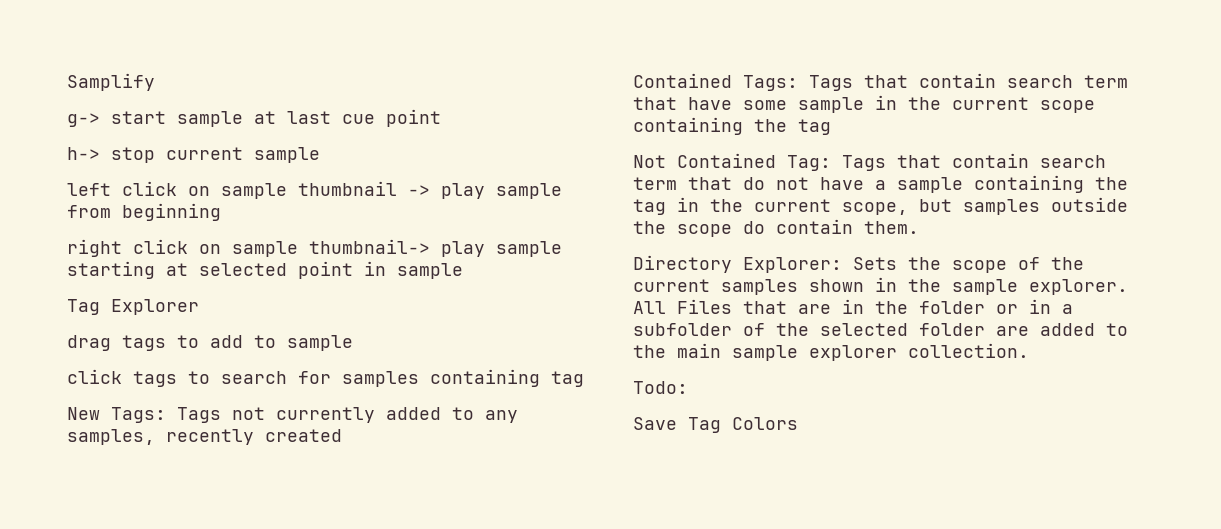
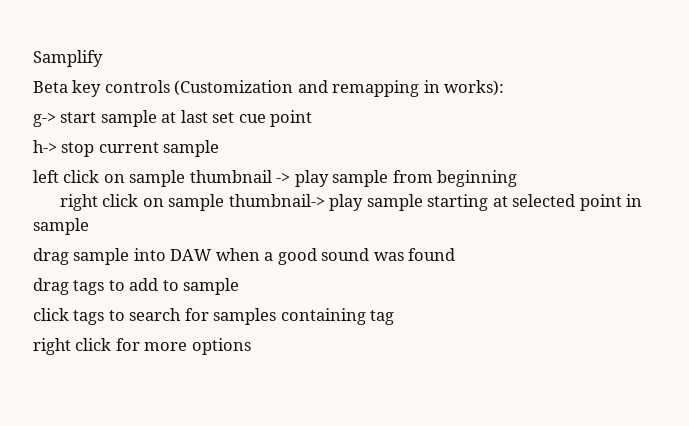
+ Beta key controls (Customization and remapping in works):
- g-> start sample at last cue point
+ g-> start sample at last set cue point
- Tag Explorer
+ drag sample into DAW when a good sound was found
- New Tags: Tags not currently added to any samples, recently created
- Contained Tags: Tags that contain search term that have some sample in the current scope containing the tag
- Not Contained Tag: Tags that contain search term that do not have a sample containing the tag in the current scope, but samples outside the scope do contain them.
- Directory Explorer: Sets the scope of the current samples shown in the sample explorer. All Files that are in the folder or in a subfolder of the selected folder are added to the main sample explorer collection.
- Todo:
- Save Tag Colors
+ right click for more options

